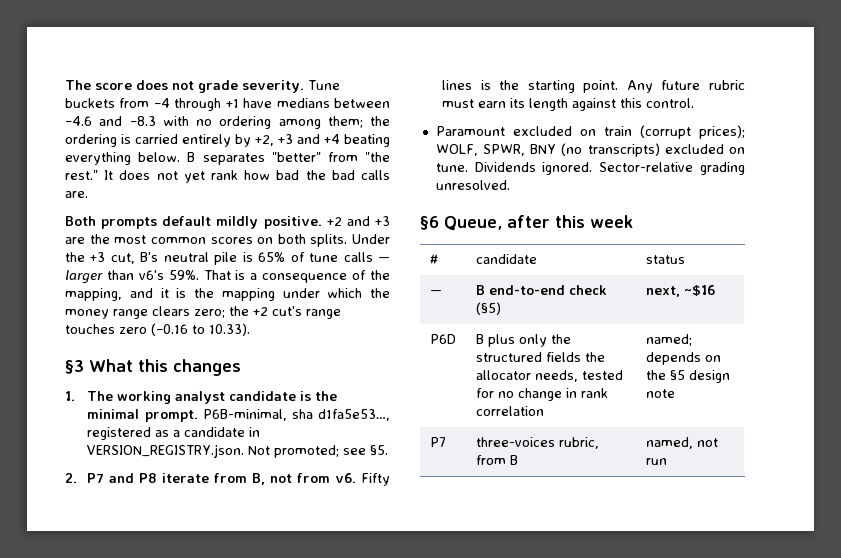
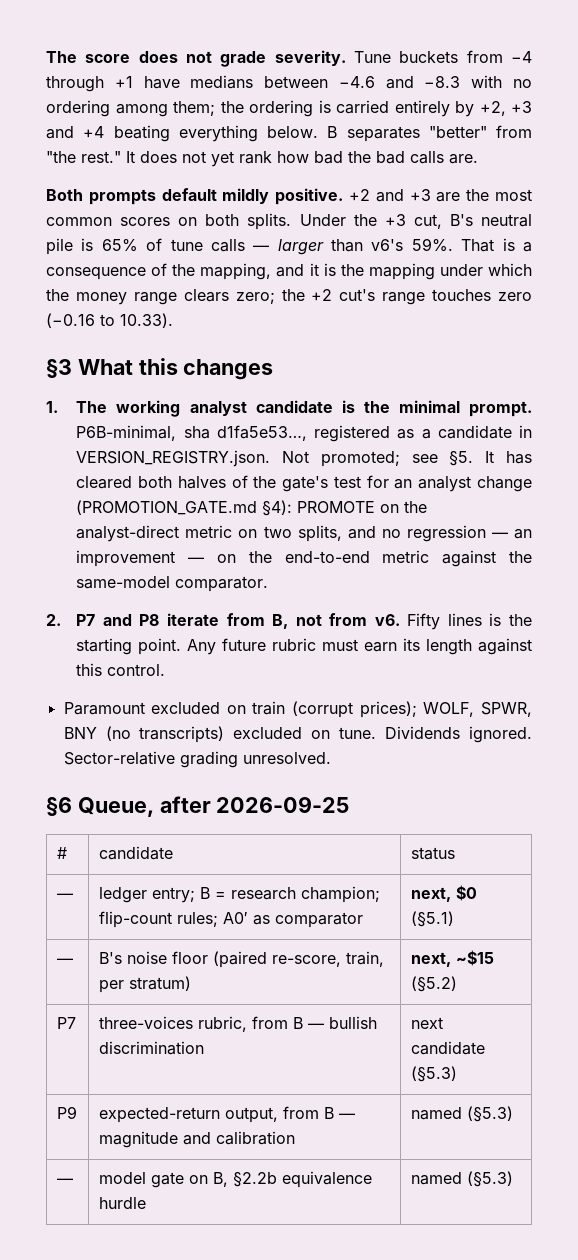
+ It has cleared both halves of the gate's test for an analyst change (PROMOTION_GATE.md §4): PROMOTE on the analyst-direct metric on two splits, and no regression — an improvement — on the end-to-end metric against the same-model comparator.
- §6 Queue, after this week
+ §6 Queue, after 2026-09-25
- — | B end-to-end check (§5) | next, ~$16
- P6D | B plus only the structured fields the allocator needs, tested for no change in rank correlation | named; depends on the §5 design note
+ — | ledger entry; B = research champion; flip-count rules; A0′ as comparator | next, $0 (§5.1)
+ — | B's noise floor (paired re-score, train, per stratum) | next, ~$15 (§5.2)
- P7 | three-voices rubric, from B | named, not run
+ P7 | three-voices rubric, from B — bullish discrimination | next candidate (§5.3)
+ P9 | expected-return output, from B — magnitude and calibration | named (§5.3)
+ — | model gate on B, §2.2b equivalence hurdle | named (§5.3)

